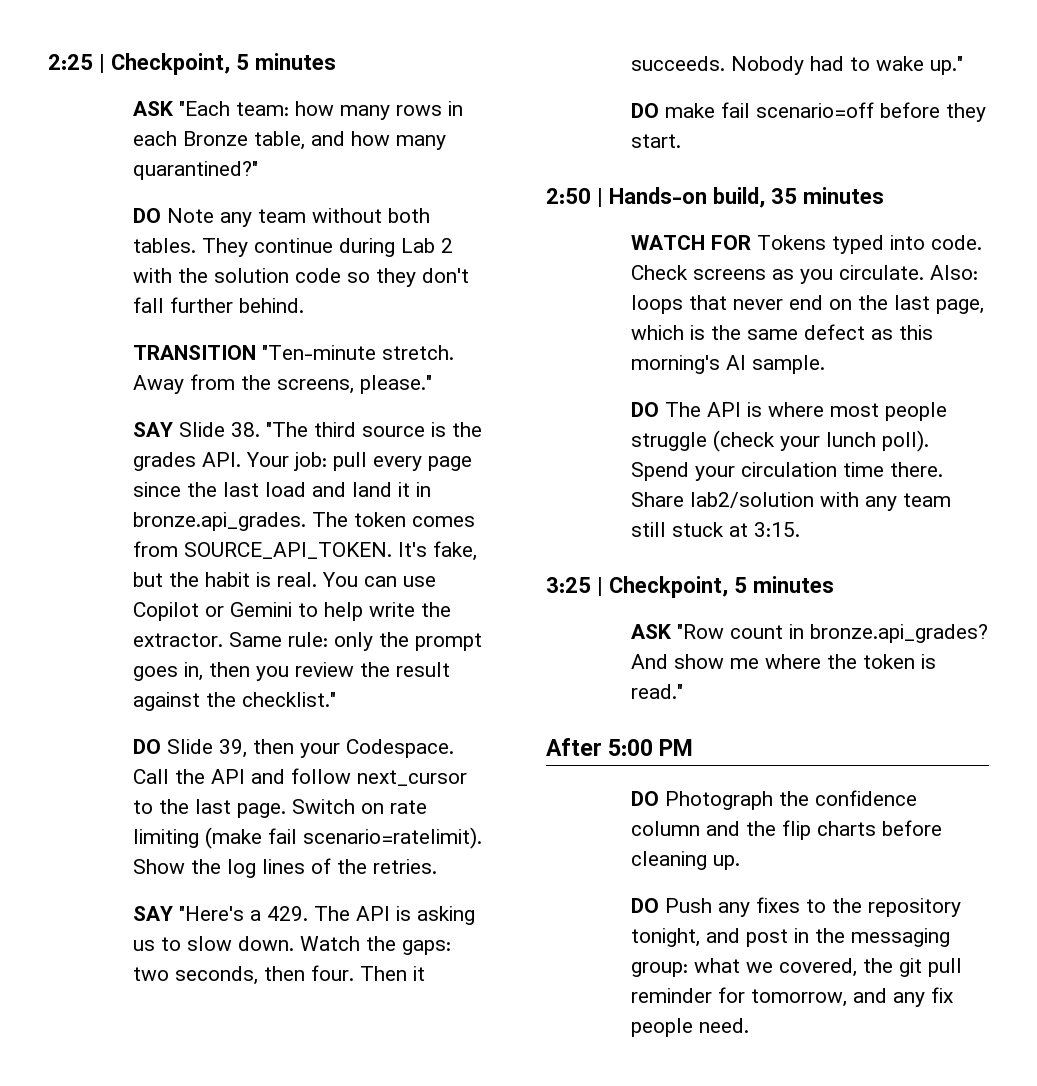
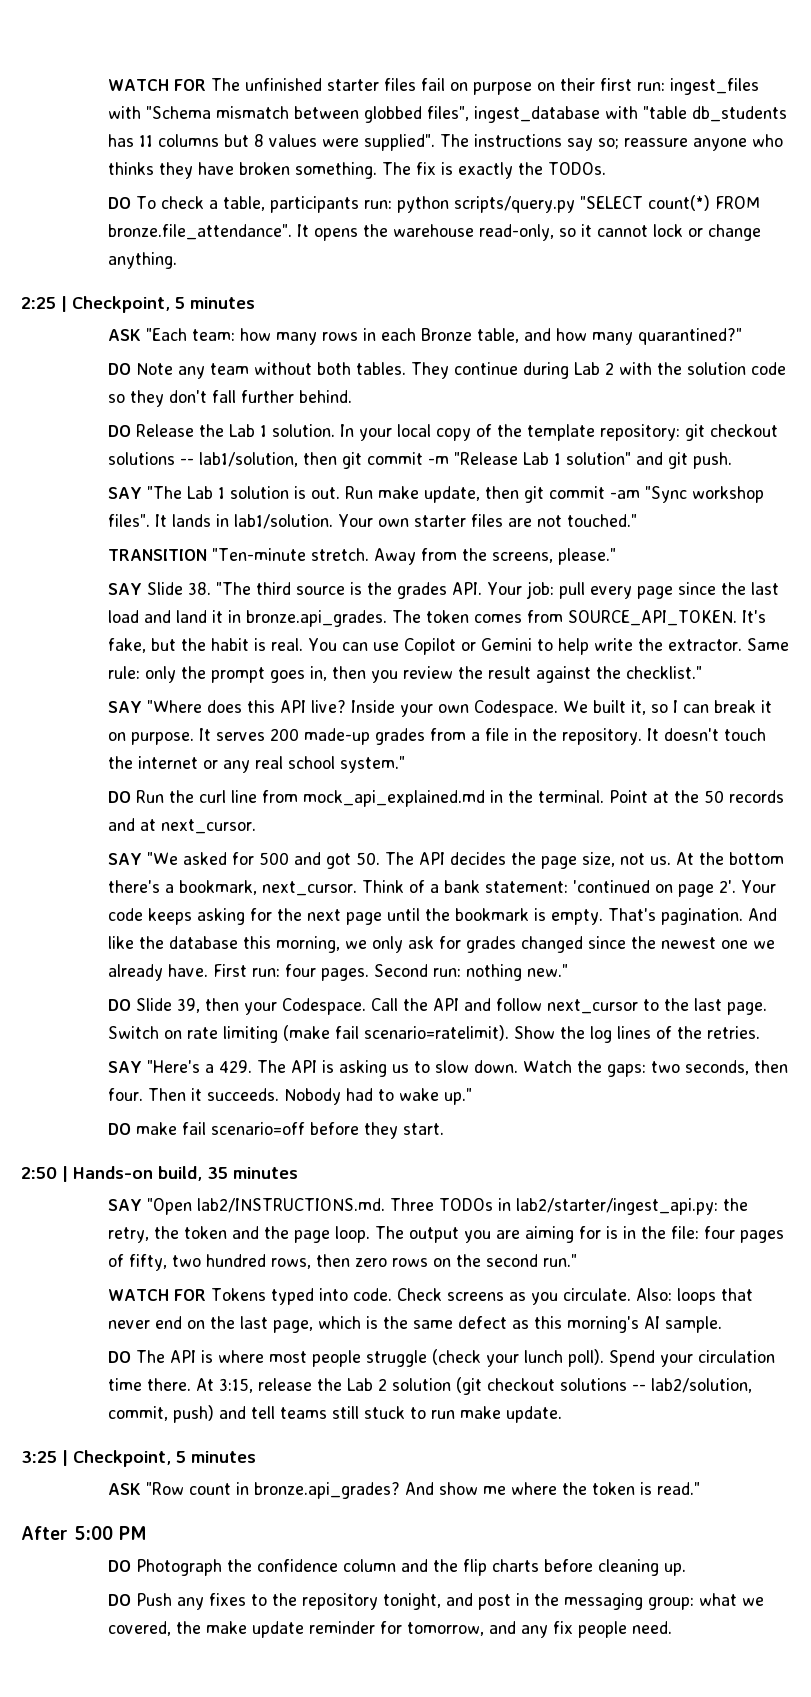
+ WATCH FOR The unfinished starter files fail on purpose on their first run: ingest_files with "Schema mismatch between globbed files", ingest_database with "table db_students has 11 columns but 8 values were supplied". The instructions say so; reassure anyone who thinks they have broken something. The fix is exactly the TODOs.
+ DO To check a table, participants run: python scripts/query.py "SELECT count(*) FROM bronze.file_attendance". It opens the warehouse read-only, so it cannot lock or change anything.
+ DO Release the Lab 1 solution. In your local copy of the template repository: git checkout solutions -- lab1/solution, then git commit -m "Release Lab 1 solution" and git push.
+ SAY "The Lab 1 solution is out. Run make update, then git commit -am "Sync workshop files". It lands in lab1/solution. Your own starter files are not touched."
+ SAY "Where does this API live? Inside your own Codespace. We built it, so I can break it on purpose. It serves 200 made-up grades from a file in the repository. It doesn't touch the internet or any real school system."
+ DO Run the curl line from mock_api_explained.md in the terminal. Point at the 50 records and at next_cursor.
+ SAY "We asked for 500 and got 50. The API decides the page size, not us. At the bottom there's a bookmark, next_cursor. Think of a bank statement: 'continued on page 2'. Your code keeps asking for the next page until the bookmark is empty. That's pagination. And like the database this morning, we only ask for grades changed since the newest one we already have. First run: four pages. Second run: nothing new."
+ SAY "Open lab2/INSTRUCTIONS.md. Three TODOs in lab2/starter/ingest_api.py: the retry, the token and the page loop. The output you are aiming for is in the file: four pages of fifty, two hundred rows, then zero rows on the second run."
- Share lab2/solution with any team still stuck at 3:15.
+ At 3:15, release the Lab 2 solution (git checkout solutions -- lab2/solution, commit, push) and tell teams still stuck to run make update.
- DO Push any fixes to the repository tonight, and post in the messaging group: what we covered, the git pull reminder for tomorrow, and any fix people need.
+ DO Push any fixes to the repository tonight, and post in the messaging group: what we covered, the make update reminder for tomorrow, and any fix people need.

